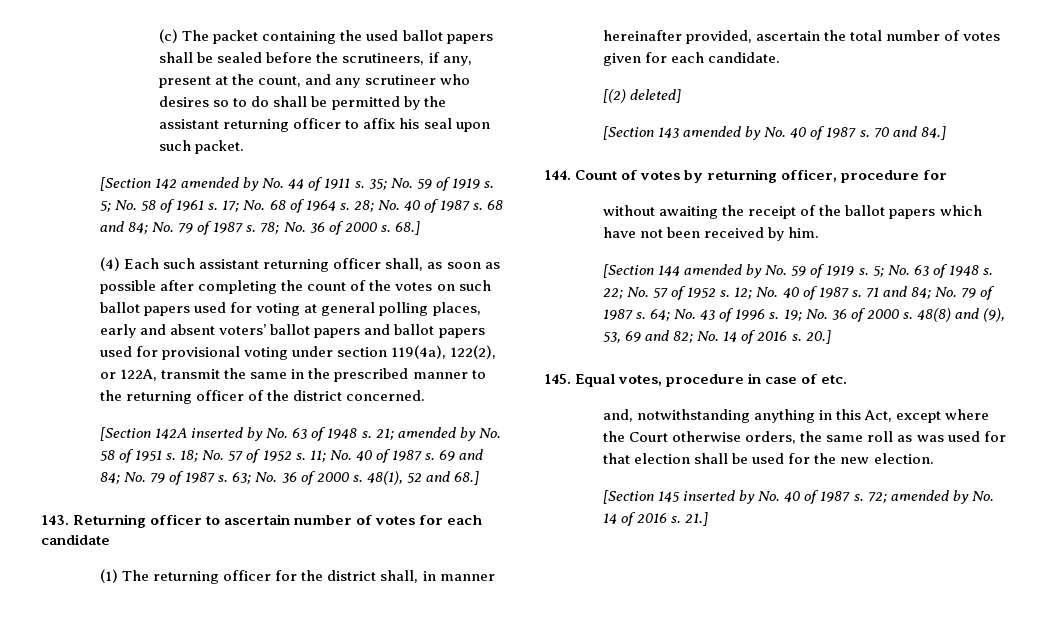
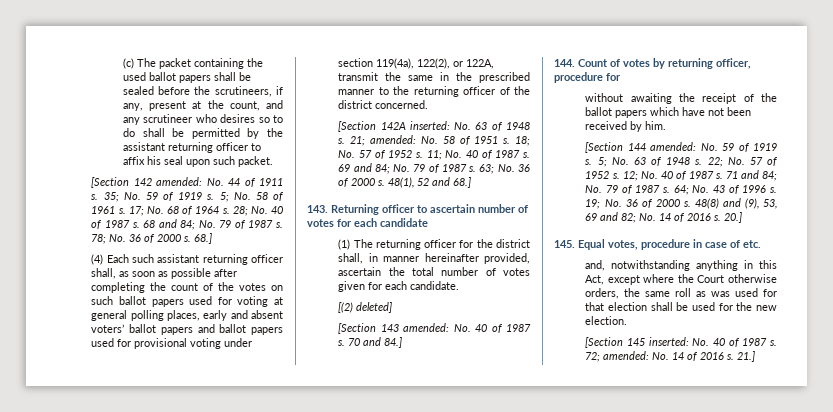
- [Section 142 amended by No. 44 of 1911 s.
+ [Section 142 amended: No. 44 of 1911 s.
- [Section 142A inserted by No. 63 of 1948 s.
+ [Section 142A inserted: No. 63 of 1948 s.
- 21; amended by No. 58 of 1951 s.
+ 21; amended: No. 58 of 1951 s.
- [Section 143 amended by No. 40 of 1987 s.
+ [Section 143 amended: No. 40 of 1987 s.
- [Section 144 amended by No. 59 of 1919 s.
+ [Section 144 amended: No. 59 of 1919 s.
- [Section 145 inserted by No. 40 of 1987 s.
+ [Section 145 inserted: No. 40 of 1987 s.
- 72; amended by No. 14 of 2016 s.
+ 72; amended: No. 14 of 2016 s.

